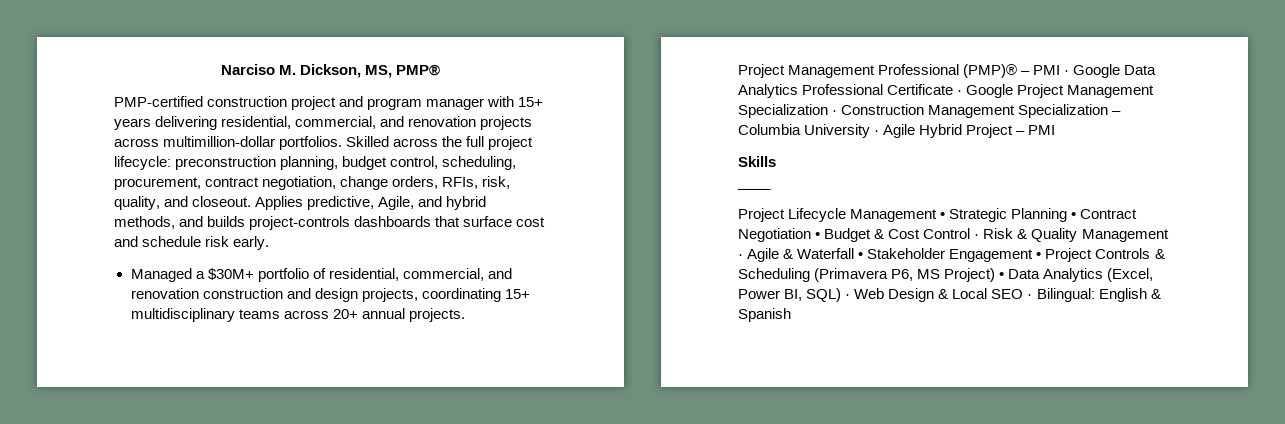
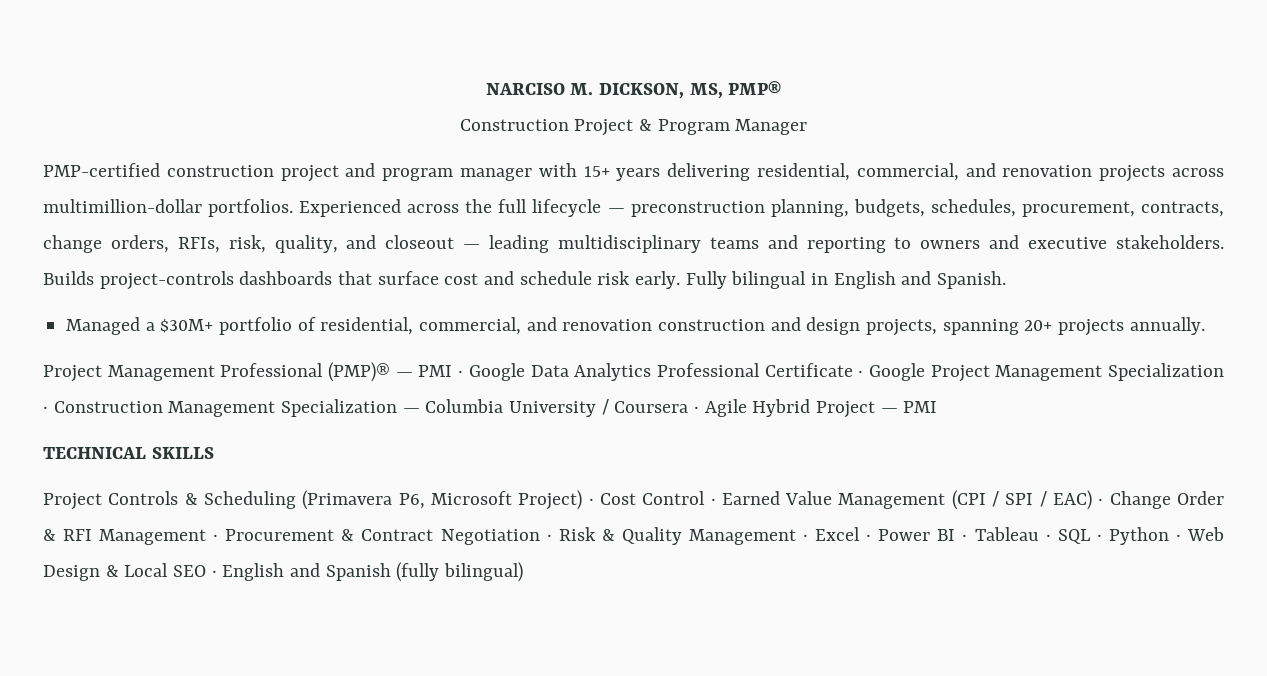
- Narciso M. Dickson, MS, PMP®
+ NARCISO M. DICKSON, MS, PMP®
+ Construction Project & Program Manager
- Skilled across the full project lifecycle: preconstruction planning, budget control, scheduling, procurement, contract negotiation, change orders, RFIs, risk, quality, and closeout. Applies predictive, Agile, and hybrid methods, and builds project-controls dashboards that surface cost and schedule risk early.
+ Experienced across the full lifecycle — preconstruction planning, budgets, schedules, procurement, contracts, change orders, RFIs, risk, quality, and closeout — leading multidisciplinary teams and reporting to owners and executive stakeholders. Builds project-controls dashboards that surface cost and schedule risk early. Fully bilingual in English and Spanish.
- Managed a $30M+ portfolio of residential, commercial, and renovation construction and design projects, coordinating 15+ multidisciplinary teams across 20+ annual projects.
+ Managed a $30M+ portfolio of residential, commercial, and renovation construction and design projects, spanning 20+ projects annually.
- Project Management Professional (PMP)® – PMI · Google Data Analytics Professional Certificate · Google Project Management Specialization · Construction Management Specialization – Columbia University · Agile Hybrid Project – PMI
+ Project Management Professional (PMP)® — PMI · Google Data Analytics Professional Certificate · Google Project Management Specialization · Construction Management Specialization — Columbia University / Coursera · Agile Hybrid Project — PMI
- Skills
- ____
- Project Lifecycle Management • Strategic Planning • Contract Negotiation • Budget & Cost Control · Risk & Quality Management · Agile & Waterfall • Stakeholder Engagement • Project Controls & Scheduling (Primavera P6, MS Project) • Data Analytics (Excel, Power BI, SQL) · Web Design & Local SEO · Bilingual: English & Spanish
+ TECHNICAL SKILLS
+ Project Controls & Scheduling (Primavera P6, Microsoft Project) · Cost Control · Earned Value Management (CPI / SPI / EAC) · Change Order & RFI Management · Procurement & Contract Negotiation · Risk & Quality Management · Excel · Power BI · Tableau · SQL · Python · Web Design & Local SEO · English and Spanish (fully bilingual)

